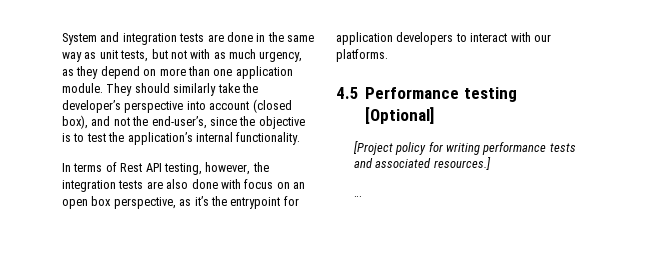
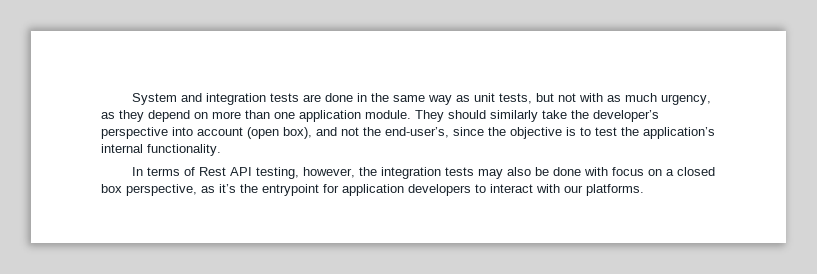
- They should similarly take the developer’s perspective into account (closed box), and not the end-user’s, since the objective is to test the application’s internal functionality.
+ They should similarly take the developer’s perspective into account (open box), and not the end-user’s, since the objective is to test the application’s internal functionality.
- In terms of Rest API testing, however, the integration tests are also done with focus on an open box perspective, as it’s the entrypoint for application developers to interact with our platforms.
+ In terms of Rest API testing, however, the integration tests may also be done with focus on a closed box perspective, as it’s the entrypoint for application developers to interact with our platforms.
- 4.5 Performance testing [Optional]
- [Project policy for writing performance tests and associated resources.]
- …

